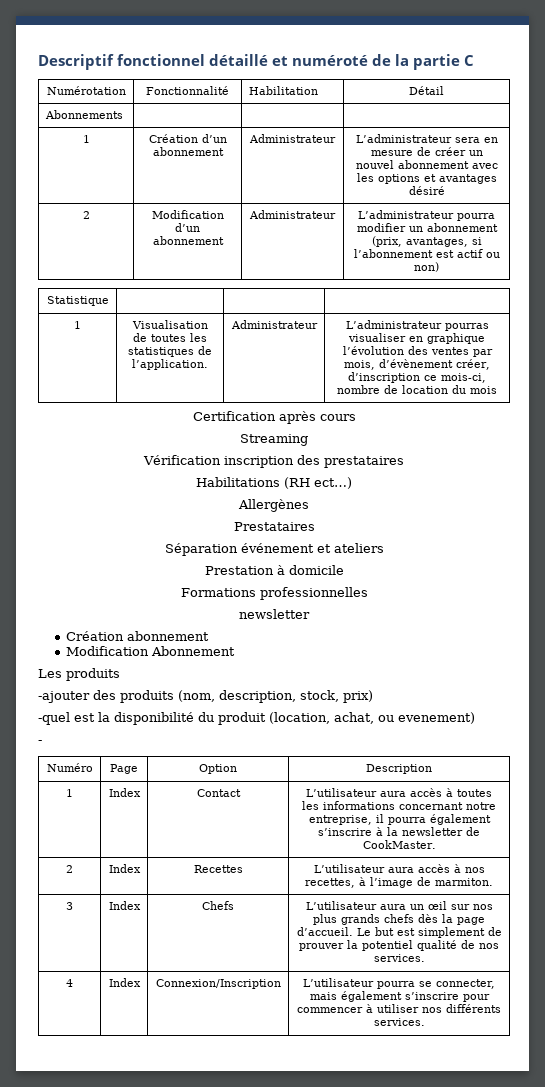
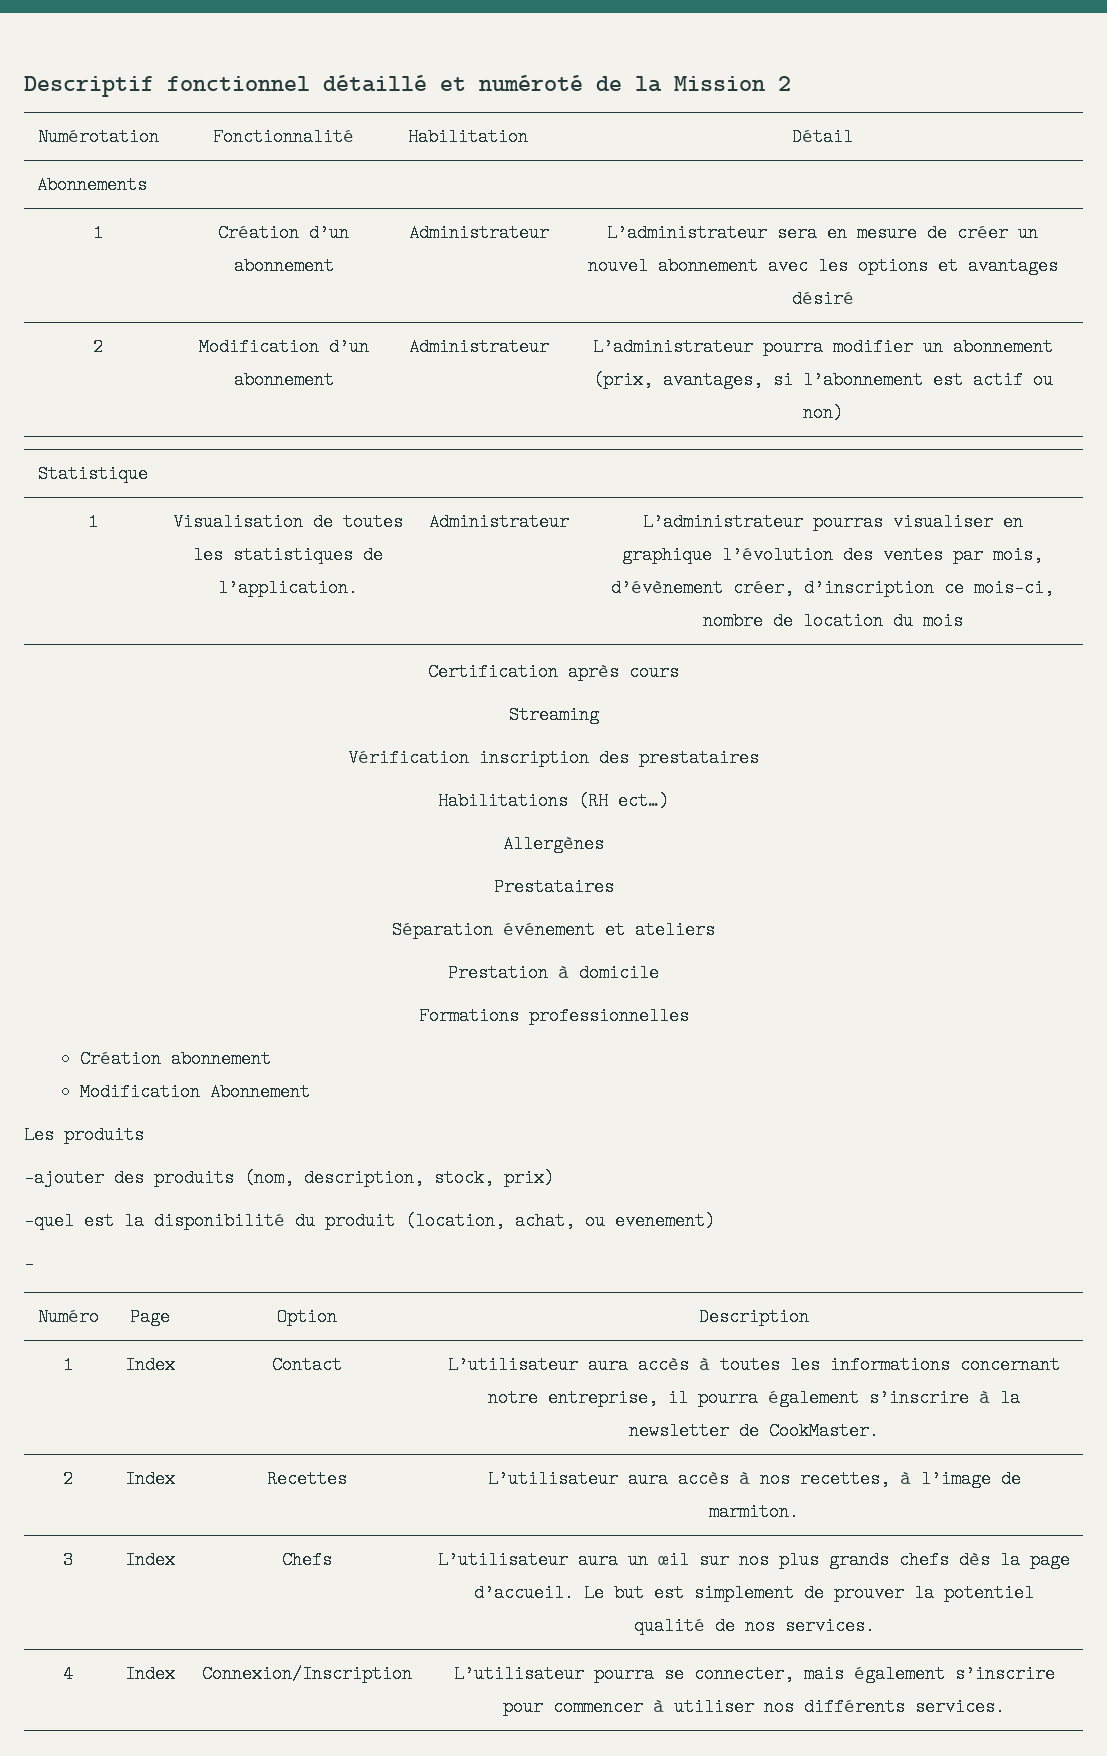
- Descriptif fonctionnel détaillé et numéroté de la partie C
+ Descriptif fonctionnel détaillé et numéroté de la Mission 2
  Formations professionnelles
- newsletter

